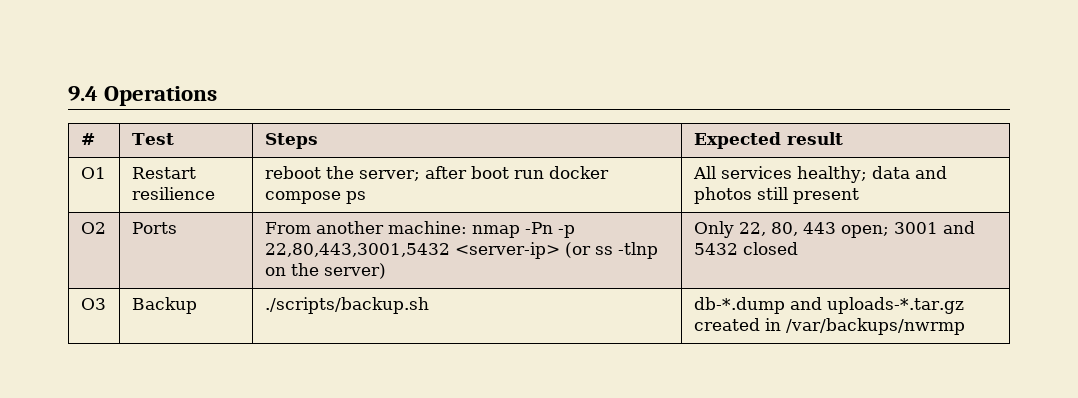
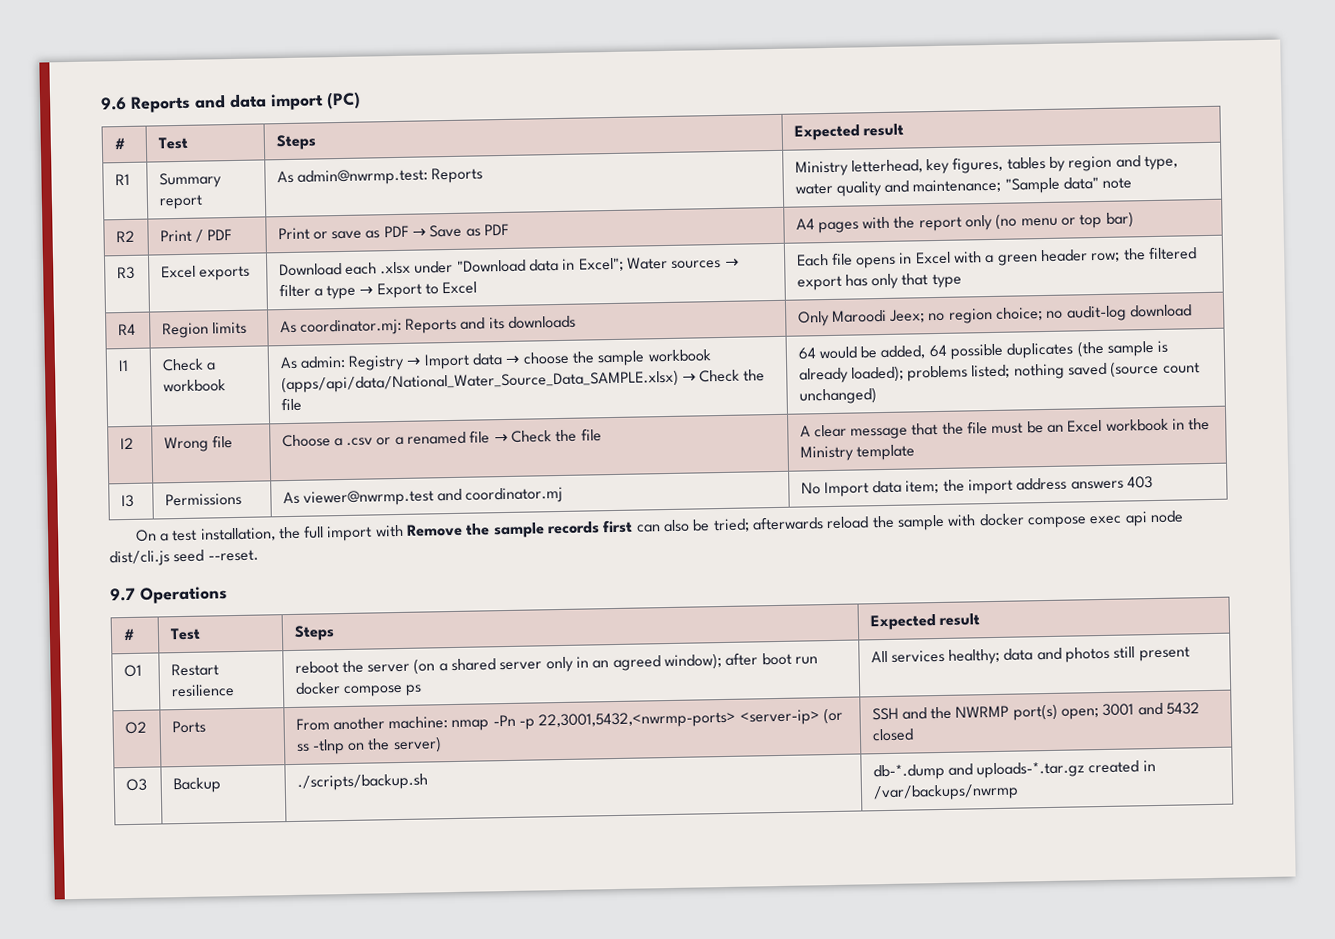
- 9.4 Operations
+ 9.6 Reports and data import (PC)
+ # | Test | Steps | Expected result
+ R1 | Summary report | As admin@nwrmp.test: Reports | Ministry letterhead, key figures, tables by region and type, water quality and maintenance; "Sample data" note
+ R2 | Print / PDF | Print or save as PDF → Save as PDF | A4 pages with the report only (no menu or top bar)
+ R3 | Excel exports | Download each .xlsx under "Download data in Excel"; Water sources → filter a type → Export to Excel | Each file opens in Excel with a green header row; the filtered export has only that type
+ R4 | Region limits | As coordinator.mj: Reports and its downloads | Only Maroodi Jeex; no region choice; no audit-log download
+ I1 | Check a workbook | As admin: Registry → Import data → choose the sample workbook (apps/api/data/National_Water_Source_Data_SAMPLE.xlsx) → Check the file | 64 would be added, 64 possible duplicates (the sample is already loaded); problems listed; nothing saved (source count unchanged)
+ I2 | Wrong file | Choose a .csv or a renamed file → Check the file | A clear message that the file must be an Excel workbook in the Ministry template
+ I3 | Permissions | As viewer@nwrmp.test and coordinator.mj | No Import data item; the import address answers 403
+ On a test installation, the full import with Remove the sample records first can also be tried; afterwards reload the sample with docker compose exec api node dist/cli.js seed --reset.
+ 9.7 Operations
- O1 | Restart resilience | reboot the server; after boot run docker compose ps | All services healthy; data and photos still present
+ O1 | Restart resilience | reboot the server (on a shared server only in an agreed window); after boot run docker compose ps | All services healthy; data and photos still present
- O2 | Ports | From another machine: nmap -Pn -p 22,80,443,3001,5432 <server-ip> (or ss -tlnp on the server) | Only 22, 80, 443 open; 3001 and 5432 closed
+ O2 | Ports | From another machine: nmap -Pn -p 22,3001,5432,<nwrmp-ports> <server-ip> (or ss -tlnp on the server) | SSH and the NWRMP port(s) open; 3001 and 5432 closed

